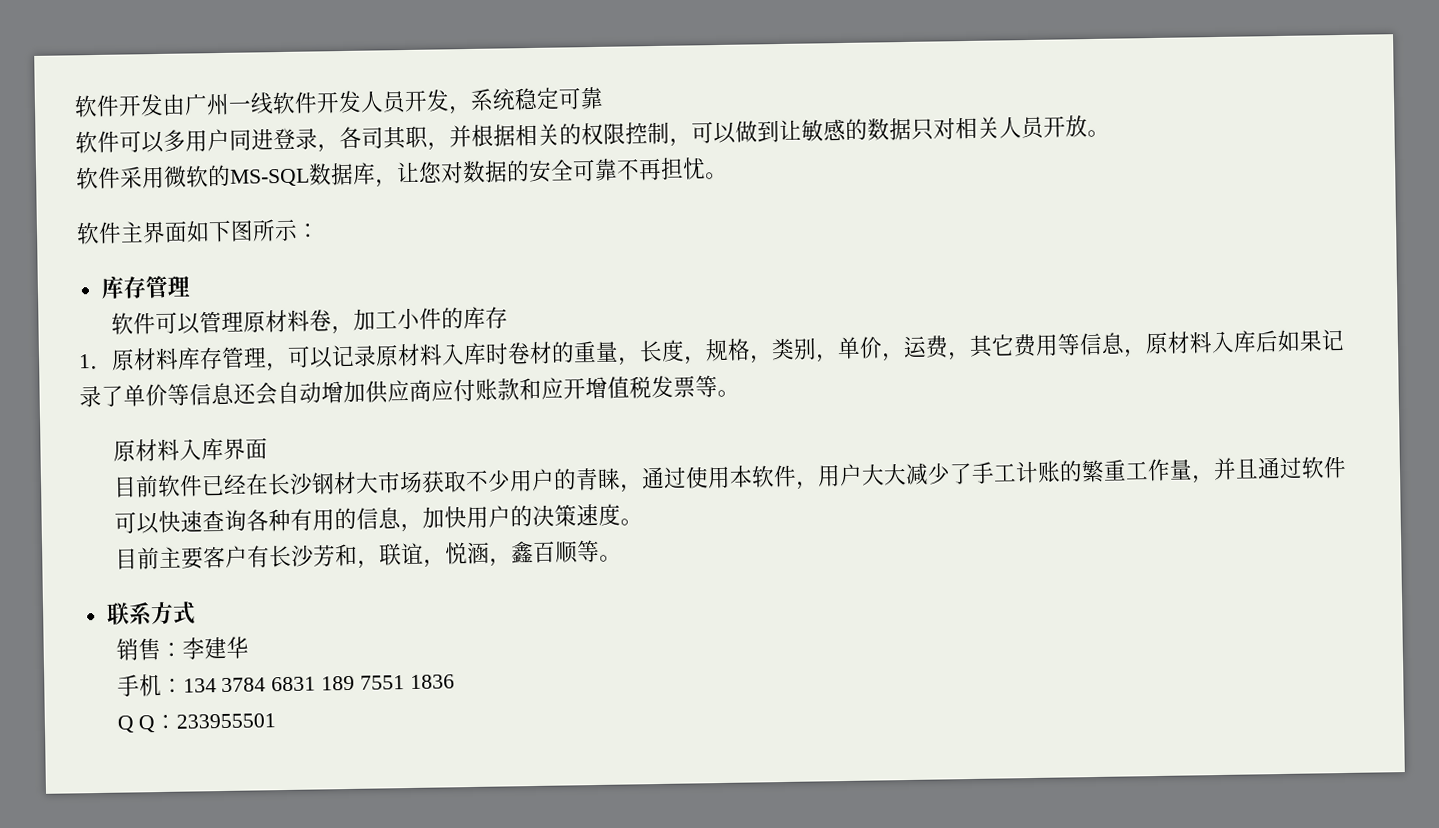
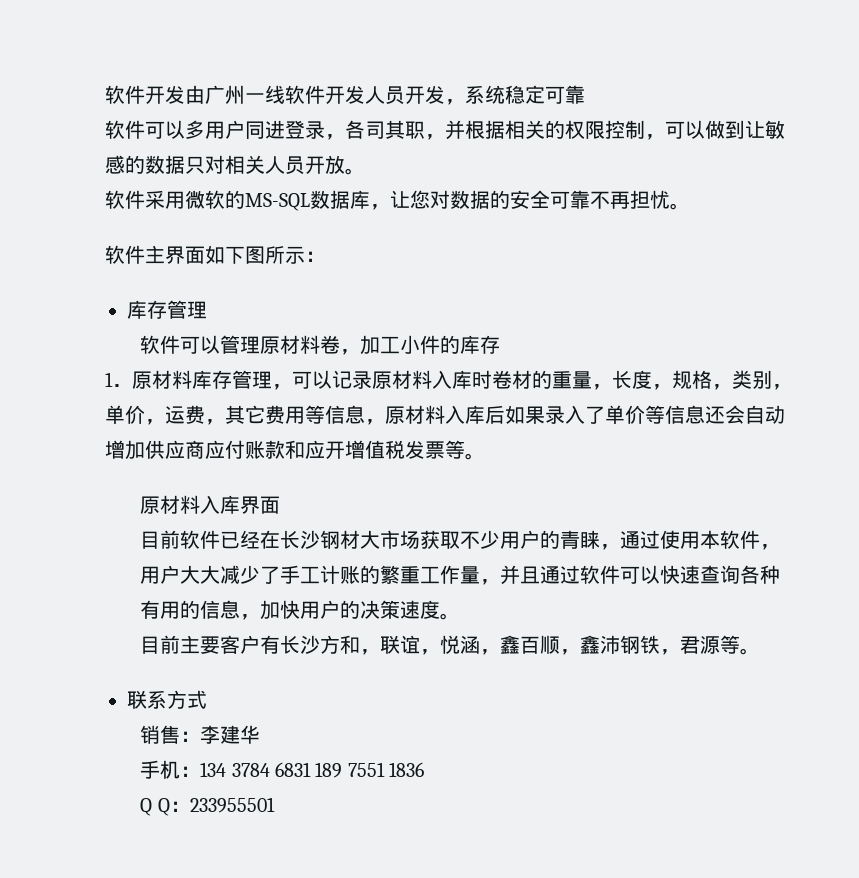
- 1．原材料库存管理，可以记录原材料入库时卷材的重量，长度，规格，类别，单价，运费，其它费用等信息，原材料入库后如果记录了单价等信息还会自动增加供应商应付账款和应开增值税发票等。
+ 1．原材料库存管理，可以记录原材料入库时卷材的重量，长度，规格，类别，单价，运费，其它费用等信息，原材料入库后如果录入了单价等信息还会自动增加供应商应付账款和应开增值税发票等。
- 目前主要客户有长沙芳和，联谊，悦涵，鑫百顺等。
+ 目前主要客户有长沙方和，联谊，悦涵，鑫百顺，鑫沛钢铁，君源等。

